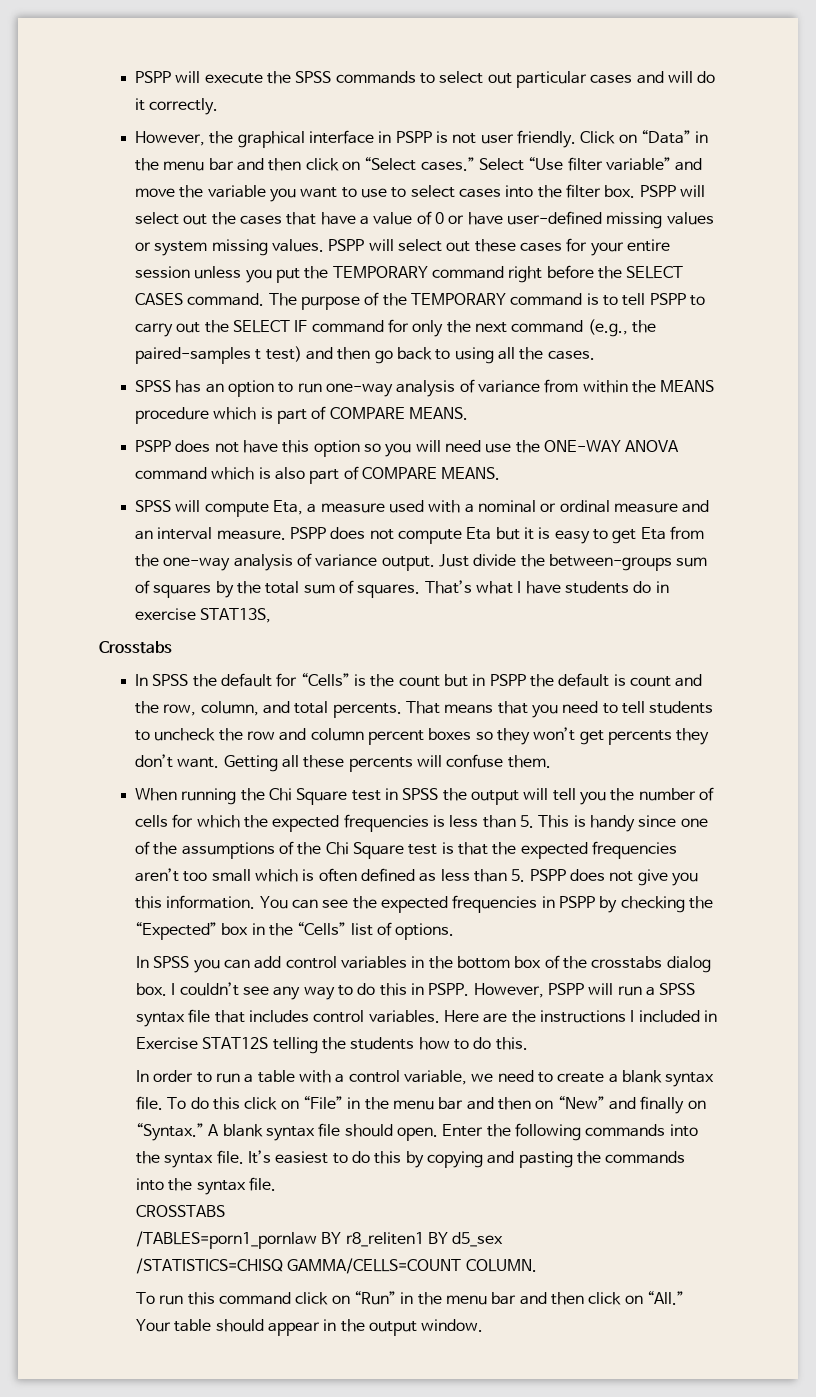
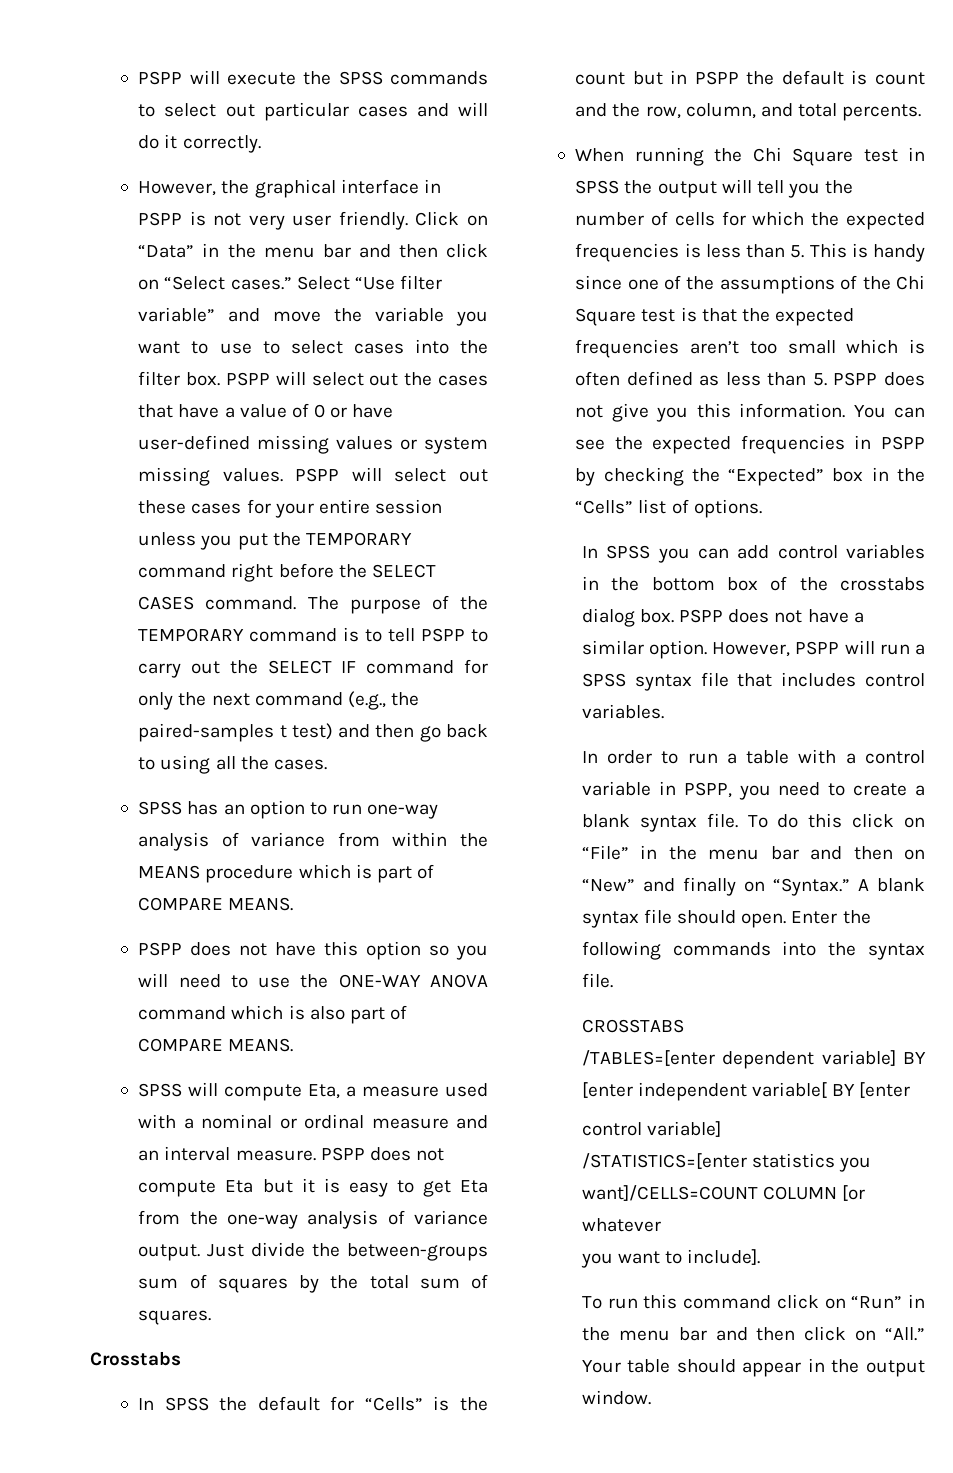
- However, the graphical interface in PSPP is not user friendly.
+ However, the graphical interface in PSPP is not very user friendly.
- PSPP does not have this option so you will need use the ONE-WAY ANOVA command which is also part of COMPARE MEANS.
+ PSPP does not have this option so you will need to use the ONE-WAY ANOVA command which is also part of COMPARE MEANS.
- That’s what I have students do in exercise STAT13S,
- That means that you need to tell students to uncheck the row and column percent boxes so they won’t get percents they don’t want. Getting all these percents will confuse them.
- I couldn’t see any way to do this in PSPP.
+ PSPP does not have a similar option.
- Here are the instructions I included in Exercise STAT12S telling the students how to do this.
- In order to run a table with a control variable, we need to create a blank syntax file.
+ In order to run a table with a control variable in PSPP, you need to create a blank syntax file.
- Enter the following commands into the syntax file. It’s easiest to do this by copying and pasting the commands into the syntax file.
+ Enter the following commands into the syntax file.
  CROSSTABS
- /TABLES=porn1_pornlaw BY r8_reliten1 BY d5_sex
- /STATISTICS=CHISQ GAMMA/CELLS=COUNT COLUMN.
+ /TABLES=[enter dependent variable] BY [enter independent variable[ BY [enter
+ control variable]
+ /STATISTICS=[enter statistics you want]/CELLS=COUNT COLUMN [or whatever
+ you want to include].

